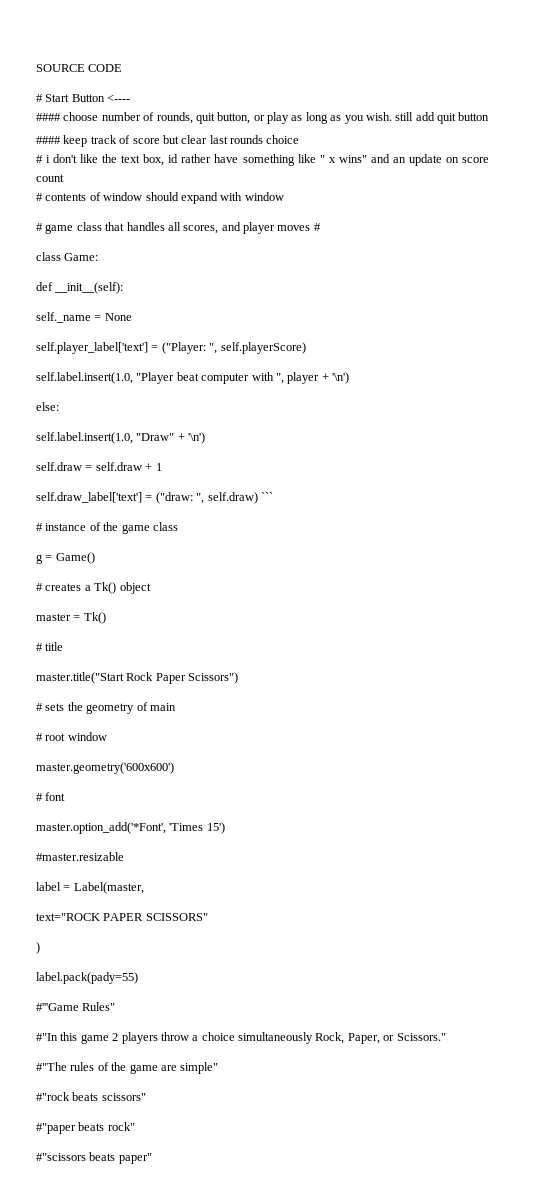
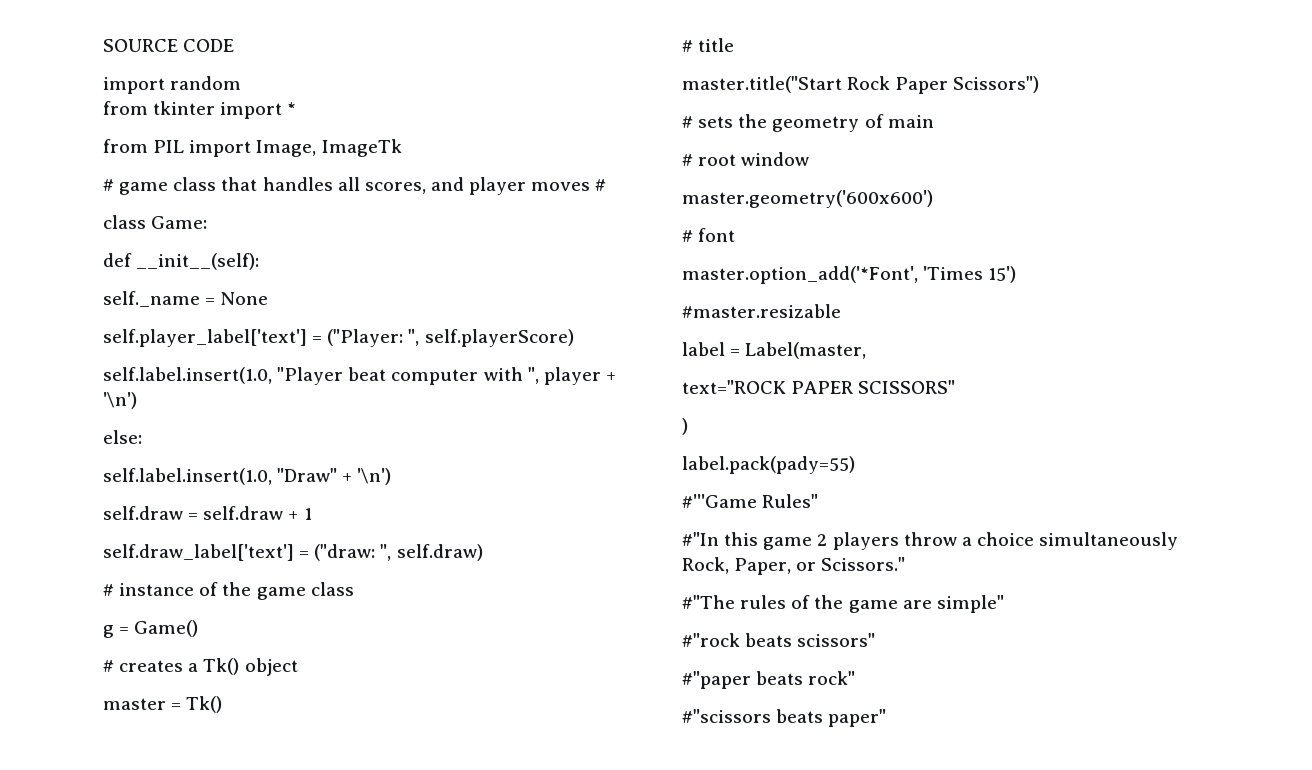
- # Start Button <----
- #### choose number of rounds, quit button, or play as long as you wish. still add quit button
- #### keep track of score but clear last rounds choice
- # i don't like the text box, id rather have something like " x wins" and an update on score count
- # contents of window should expand with window
+ import random
+ from tkinter import *
+ from PIL import Image, ImageTk
- self.draw_label['text'] = ("draw: ", self.draw) ```
+ self.draw_label['text'] = ("draw: ", self.draw)

